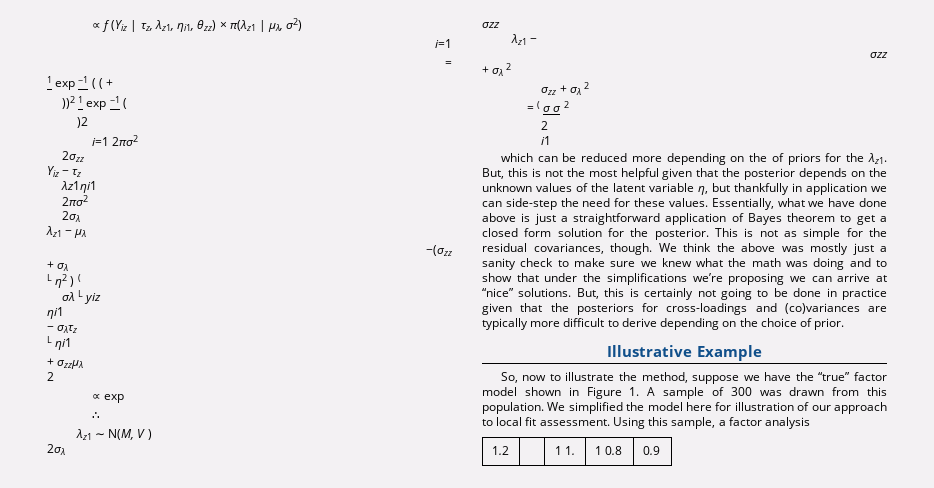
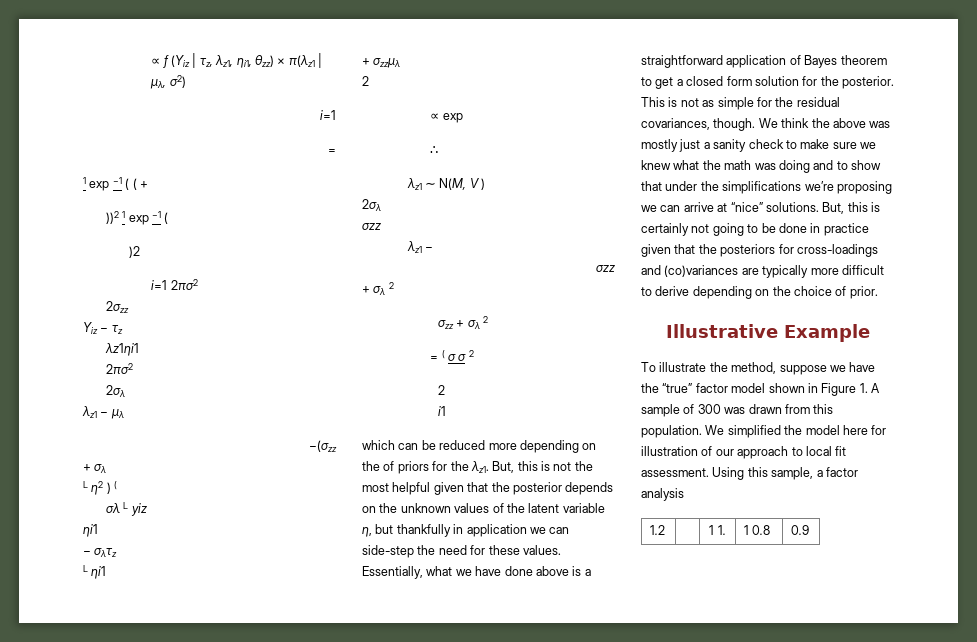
- Essentially, what we have done above is just a straightforward application of Bayes theorem to get a closed form solution for the posterior.
+ Essentially, what we have done above is a straightforward application of Bayes theorem to get a closed form solution for the posterior.
- So, now to illustrate the method, suppose we have the “true” factor model shown in Figure 1. A sample of 300 was drawn from this population.
+ To illustrate the method, suppose we have the “true” factor model shown in Figure 1. A sample of 300 was drawn from this population.

